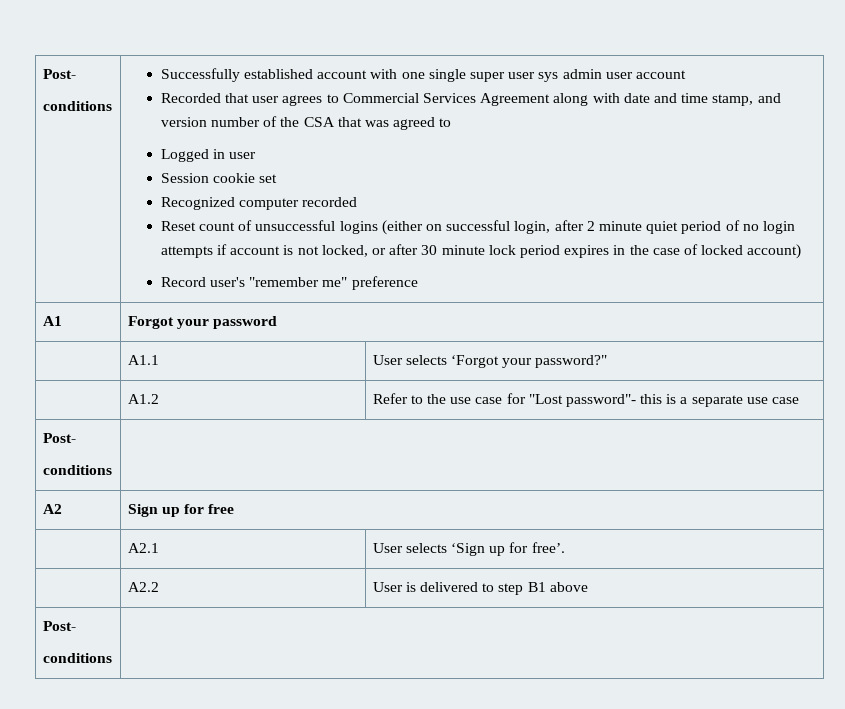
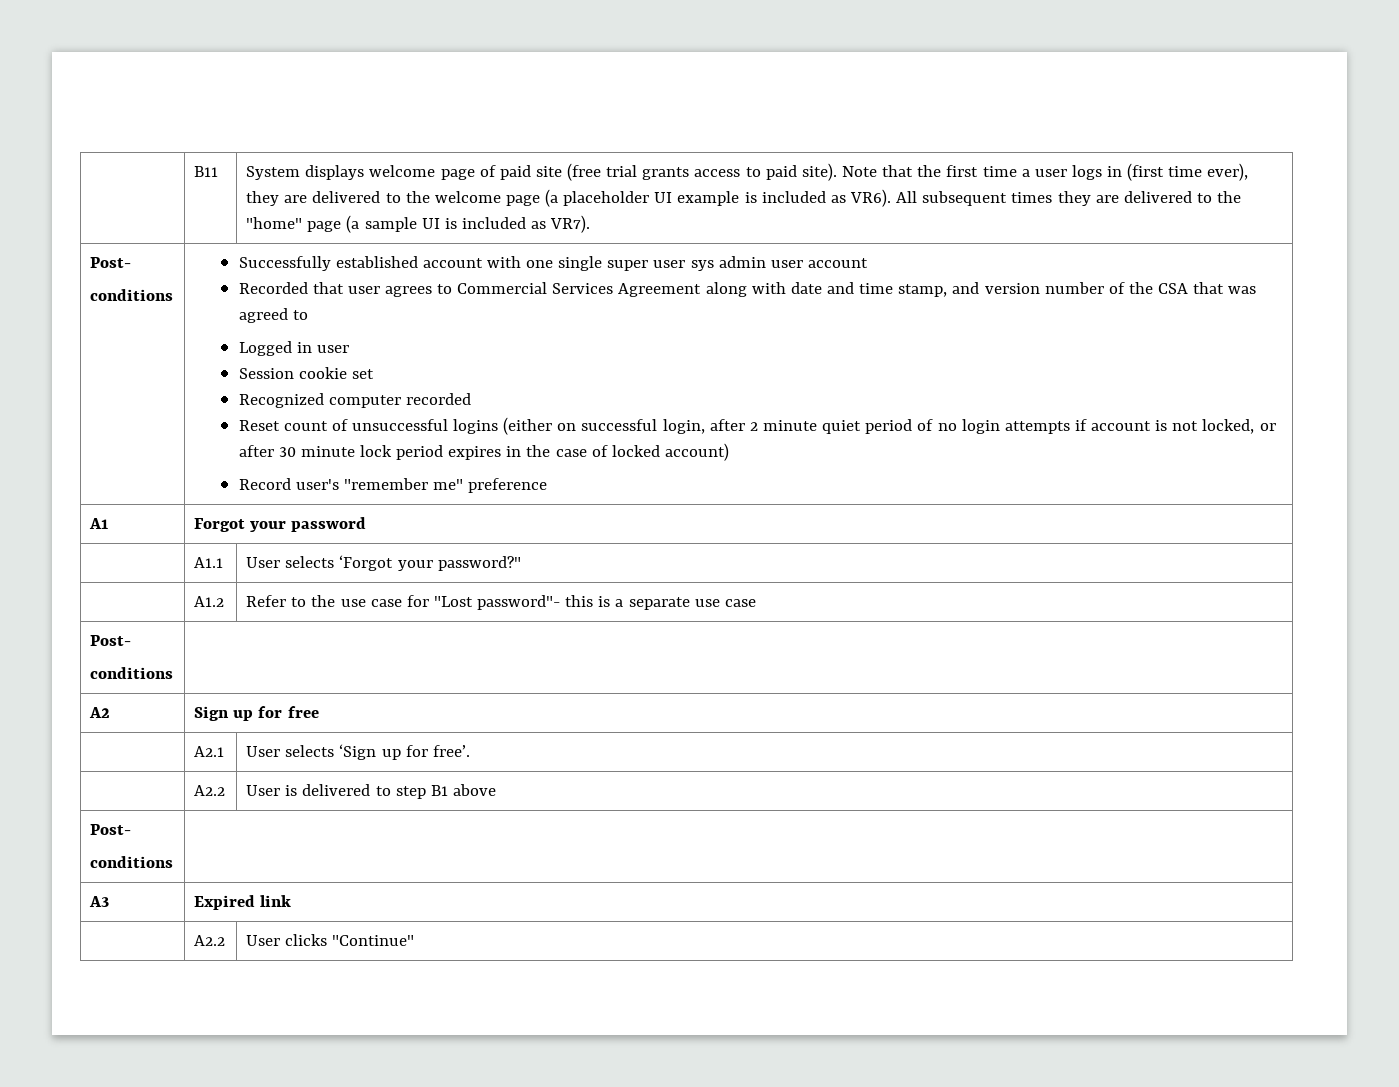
+ B11 | System displays welcome page of paid site (free trial grants access to paid site). Note that the first time a user logs in (first time ever), they are delivered to the welcome page (a placeholder UI example is included as VR6). All subsequent times they are delivered to the "home" page (a sample UI is included as VR7).
+ A3 | Expired link
+ | A2.2 | User clicks "Continue"

